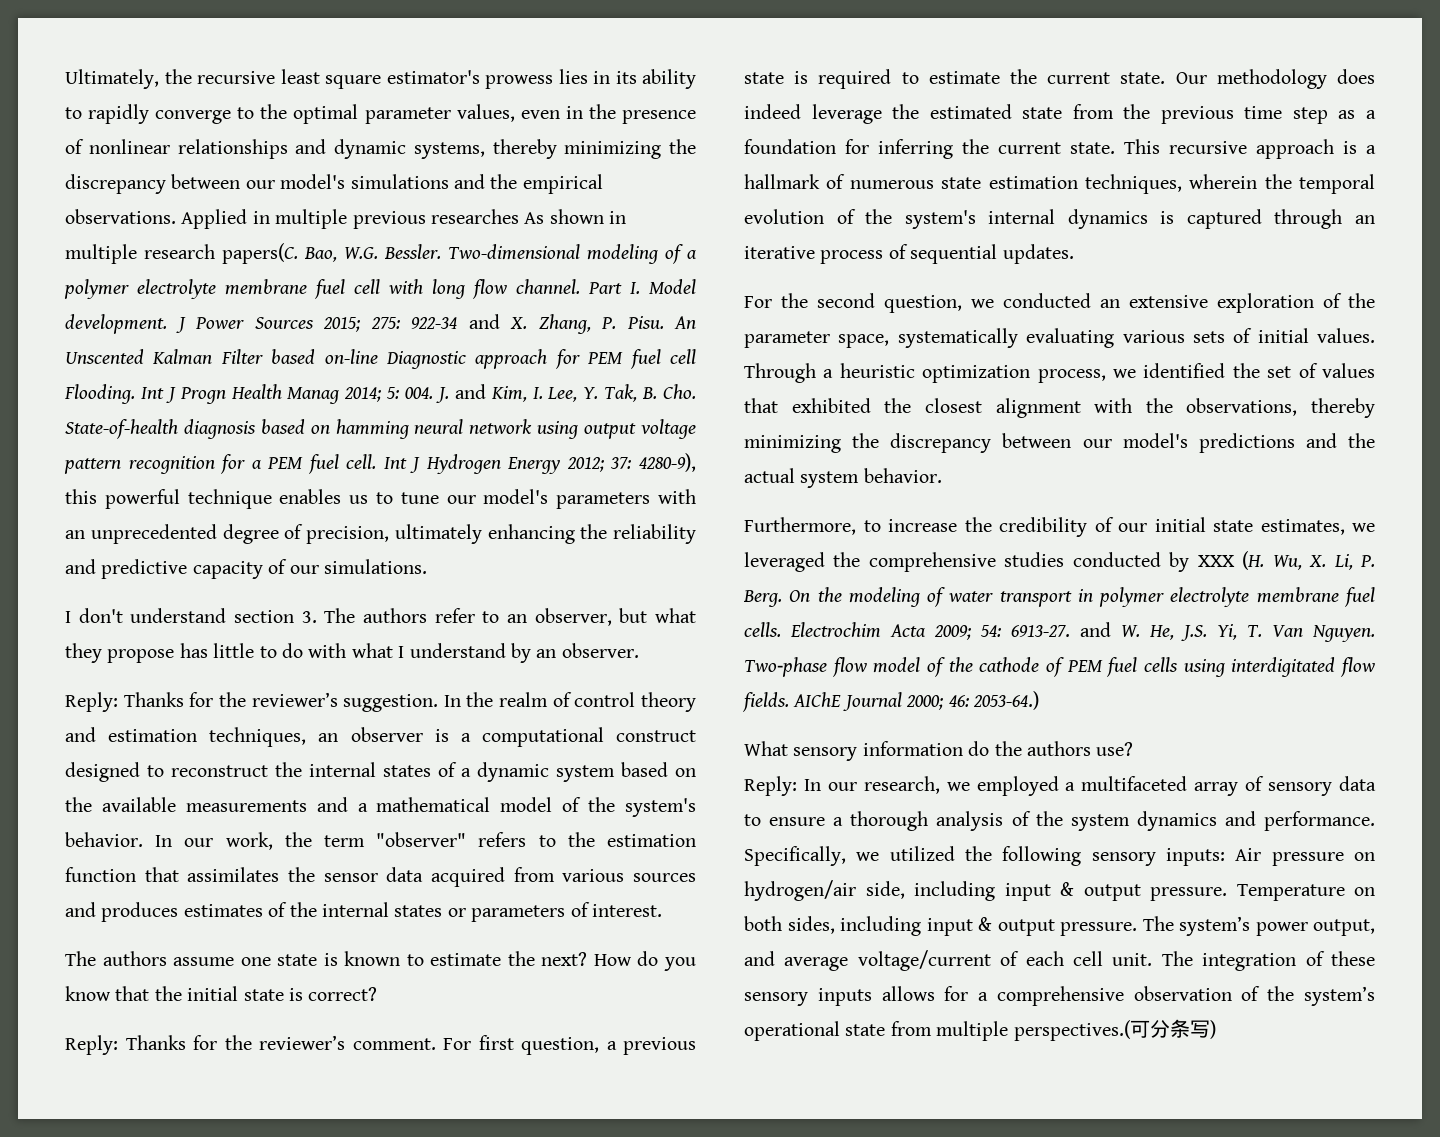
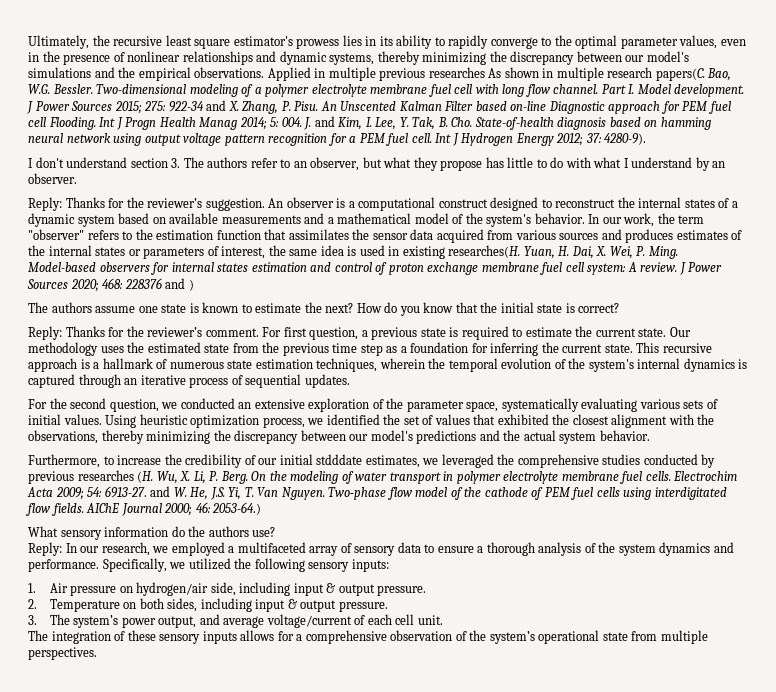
- Int J Hydrogen Energy 2012; 37: 4280-9), this powerful technique enables us to tune our model's parameters with an unprecedented degree of precision, ultimately enhancing the reliability and predictive capacity of our simulations.
+ Int J Hydrogen Energy 2012; 37: 4280-9).
- In the realm of control theory and estimation techniques, an observer is a computational construct designed to reconstruct the internal states of a dynamic system based on the available measurements and a mathematical model of the system's behavior.
+ An observer is a computational construct designed to reconstruct the internal states of a dynamic system based on available measurements and a mathematical model of the system's behavior.
- In our work, the term "observer" refers to the estimation function that assimilates the sensor data acquired from various sources and produces estimates of the internal states or parameters of interest.
+ In our work, the term "observer" refers to the estimation function that assimilates the sensor data acquired from various sources and produces estimates of the internal states or parameters of interest, the same idea is used in existing researches(H. Yuan, H. Dai, X. Wei, P. Ming. Model-based observers for internal states estimation and control of proton exchange membrane fuel cell system: A review. J Power Sources 2020; 468: 228376 and )
- Our methodology does indeed leverage the estimated state from the previous time step as a foundation for inferring the current state.
+ Our methodology uses the estimated state from the previous time step as a foundation for inferring the current state.
- Through a heuristic optimization process, we identified the set of values that exhibited the closest alignment with the observations, thereby minimizing the discrepancy between our model's predictions and the actual system behavior.
+ Using heuristic optimization process, we identified the set of values that exhibited the closest alignment with the observations, thereby minimizing the discrepancy between our model's predictions and the actual system behavior.
- Furthermore, to increase the credibility of our initial state estimates, we leveraged the comprehensive studies conducted by XXX (H. Wu, X. Li, P. Berg.
+ Furthermore, to increase the credibility of our initial stdddate estimates, we leveraged the comprehensive studies conducted by previous researches (H. Wu, X. Li, P. Berg.
- Specifically, we utilized the following sensory inputs: Air pressure on hydrogen/air side, including input & output pressure. Temperature on both sides, including input & output pressure. The system’s power output, and average voltage/current of each cell unit. The integration of these sensory inputs allows for a comprehensive observation of the system’s operational state from multiple perspectives.(可分条写)
+ Specifically, we utilized the following sensory inputs:
+ 1. Air pressure on hydrogen/air side, including input & output pressure.
+ 2. Temperature on both sides, including input & output pressure.
+ 3. The system’s power output, and average voltage/current of each cell unit.
+ The integration of these sensory inputs allows for a comprehensive observation of the system’s operational state from multiple perspectives.

